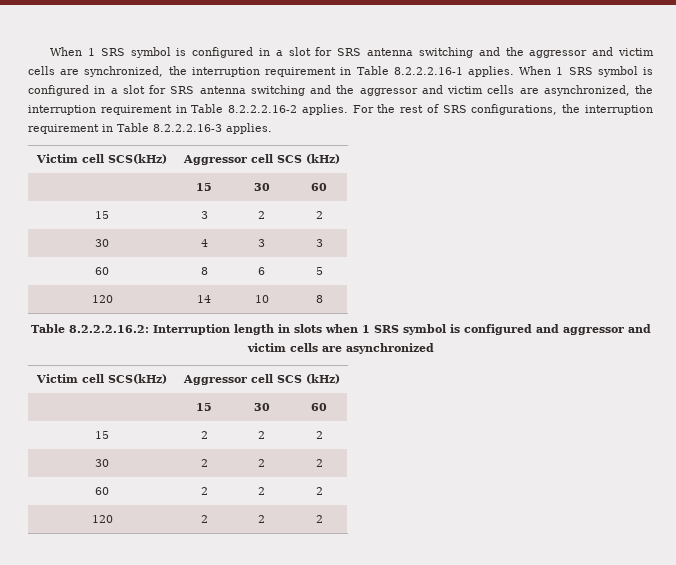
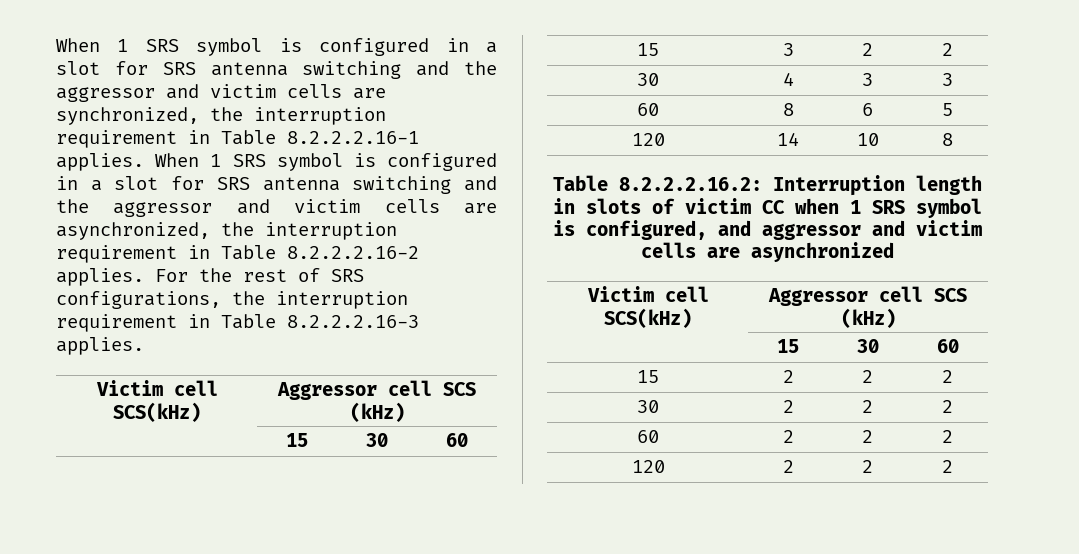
- Table 8.2.2.2.16.2: Interruption length in slots when 1 SRS symbol is configured and aggressor and victim cells are asynchronized
+ Table 8.2.2.2.16.2: Interruption length in slots of victim CC when 1 SRS symbol is configured, and aggressor and victim cells are asynchronized

